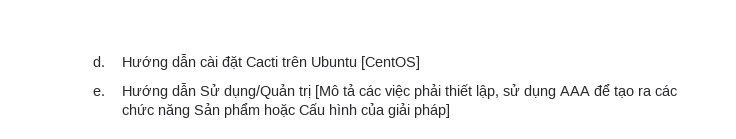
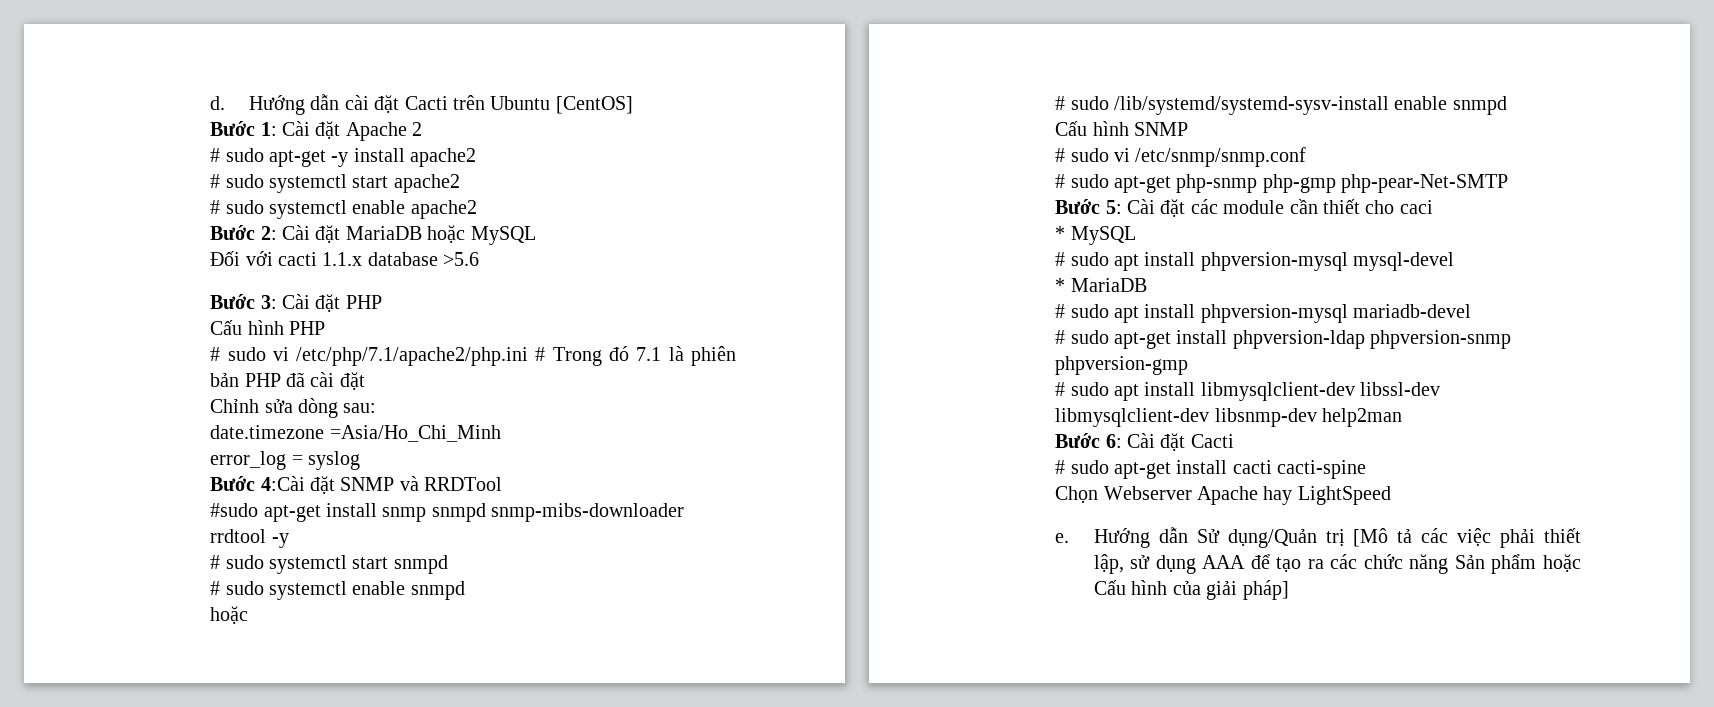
+ Bước 1: Cài đặt Apache 2
+ # sudo apt-get -y install apache2
+ # sudo systemctl start apache2
+ # sudo systemctl enable apache2
+ Bước 2: Cài đặt MariaDB hoặc MySQL
+ Đối với cacti 1.1.x database >5.6
+ Bước 3: Cài đặt PHP
+ Cấu hình PHP
+ # sudo vi /etc/php/7.1/apache2/php.ini # Trong đó 7.1 là phiên bản PHP đã cài đặt
+ Chỉnh sửa dòng sau:
+ date.timezone =Asia/Ho_Chi_Minh
+ error_log = syslog
+ Bước 4:Cài đặt SNMP và RRDTool
+ #sudo apt-get install snmp snmpd snmp-mibs-downloader rrdtool -y
+ # sudo systemctl start snmpd
+ # sudo systemctl enable snmpd
+ hoặc
+ # sudo /lib/systemd/systemd-sysv-install enable snmpd
+ Cấu hình SNMP
+ # sudo vi /etc/snmp/snmp.conf
+ # sudo apt-get php-snmp php-gmp php-pear-Net-SMTP
+ Bước 5: Cài đặt các module cần thiết cho caci
+ * MySQL
+ # sudo apt install phpversion-mysql mysql-devel
+ * MariaDB
+ # sudo apt install phpversion-mysql mariadb-devel
+ # sudo apt-get install phpversion-ldap phpversion-snmp phpversion-gmp
+ # sudo apt install libmysqlclient-dev libssl-dev libmysqlclient-dev libsnmp-dev help2man
+ Bước 6: Cài đặt Cacti
+ # sudo apt-get install cacti cacti-spine
+ Chọn Webserver Apache hay LightSpeed

